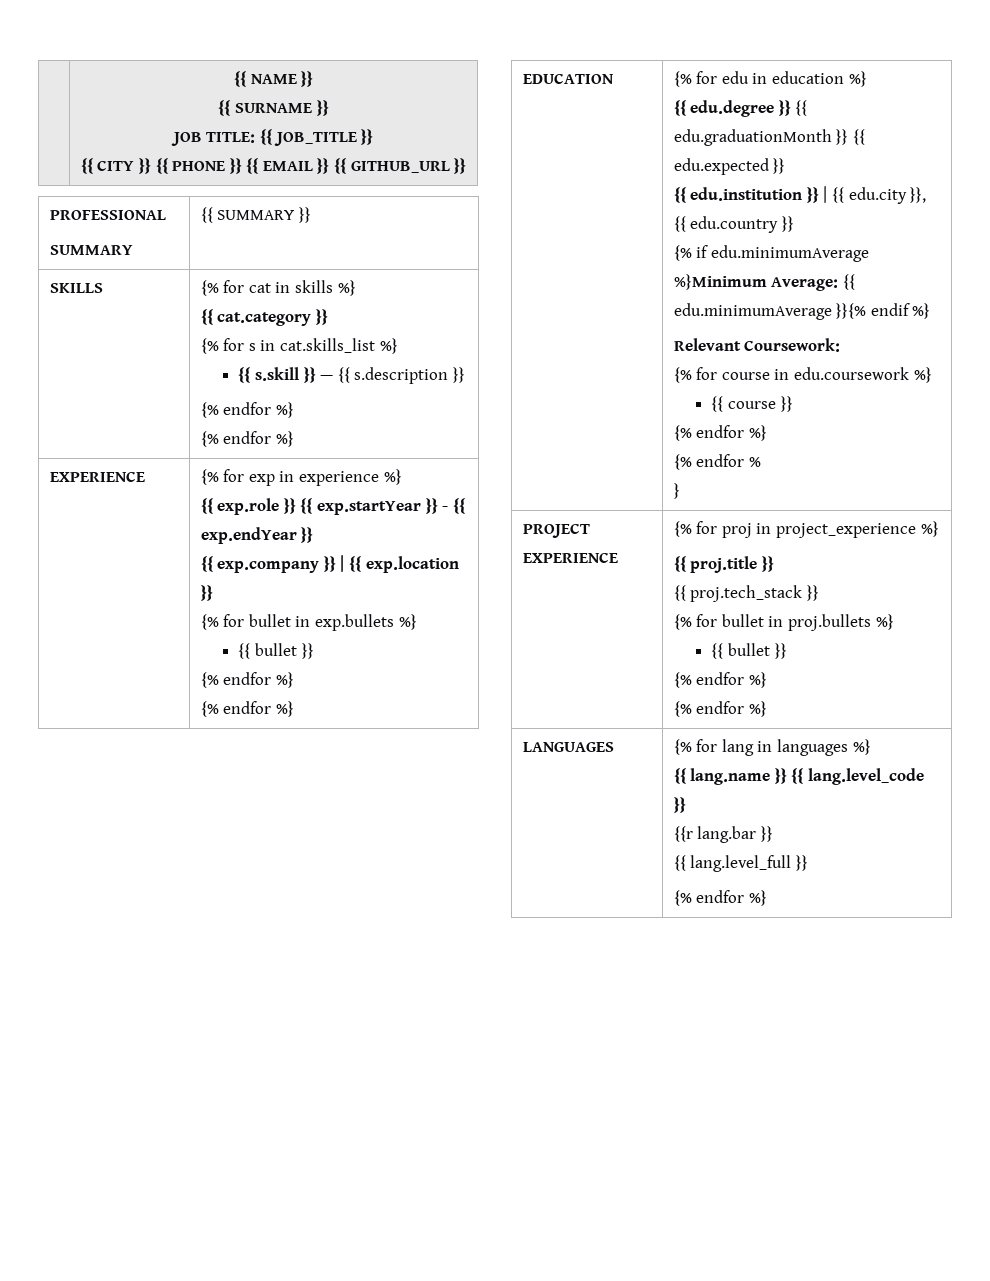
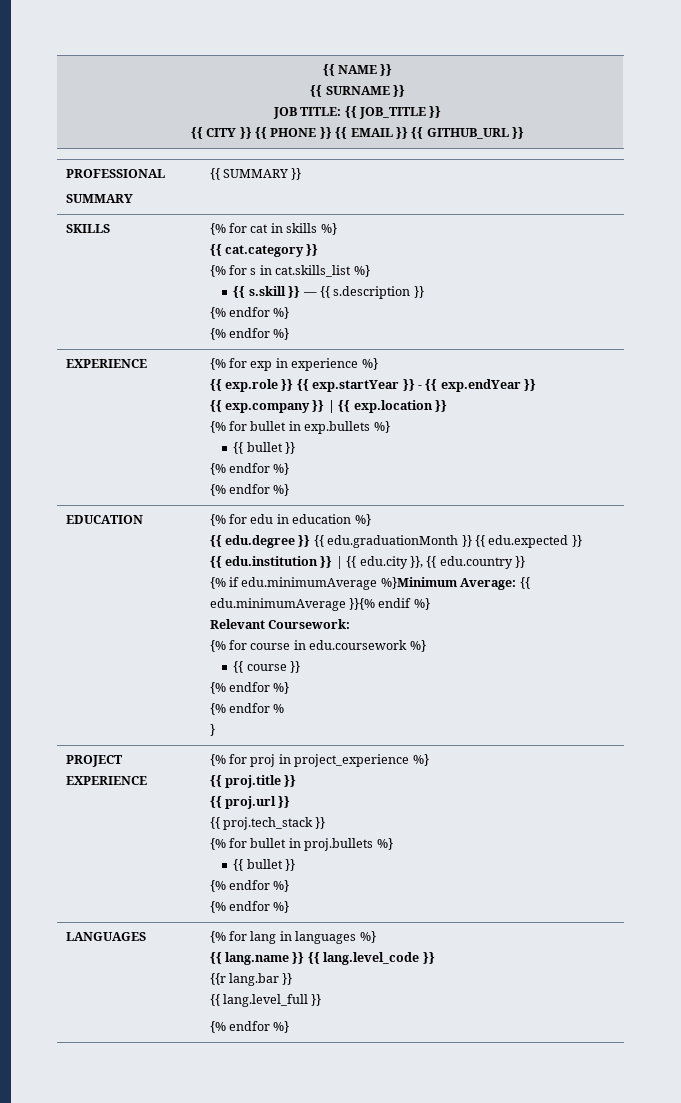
  PROJECT EXPERIENCE | {% for proj in project_experience %}
  {{ proj.title }}
+ {{ proj.url }}

